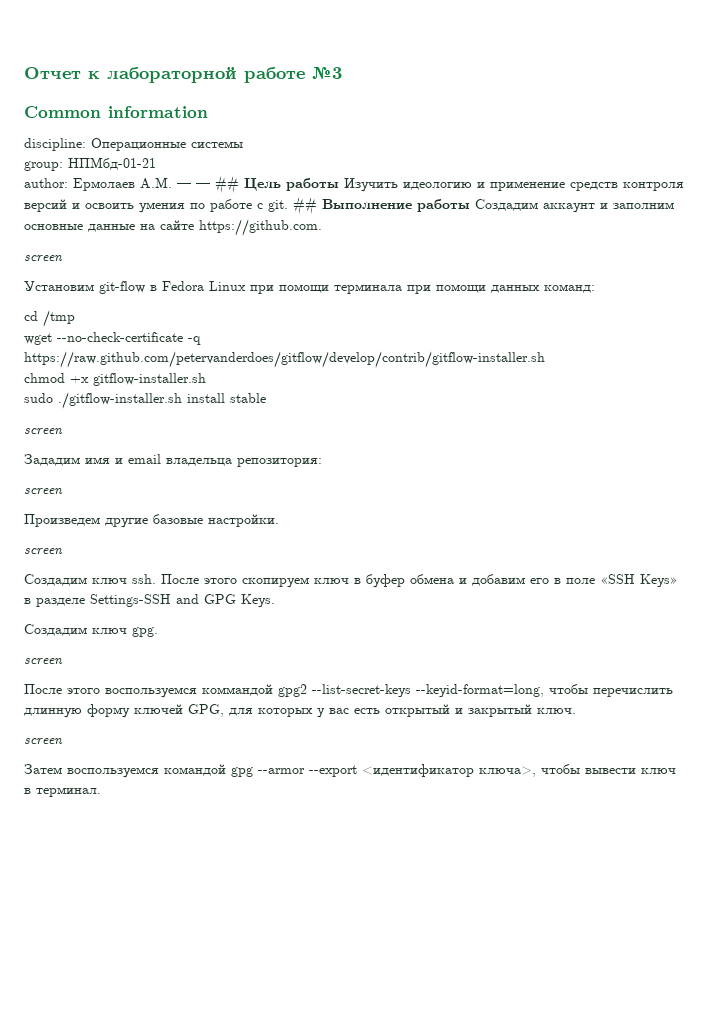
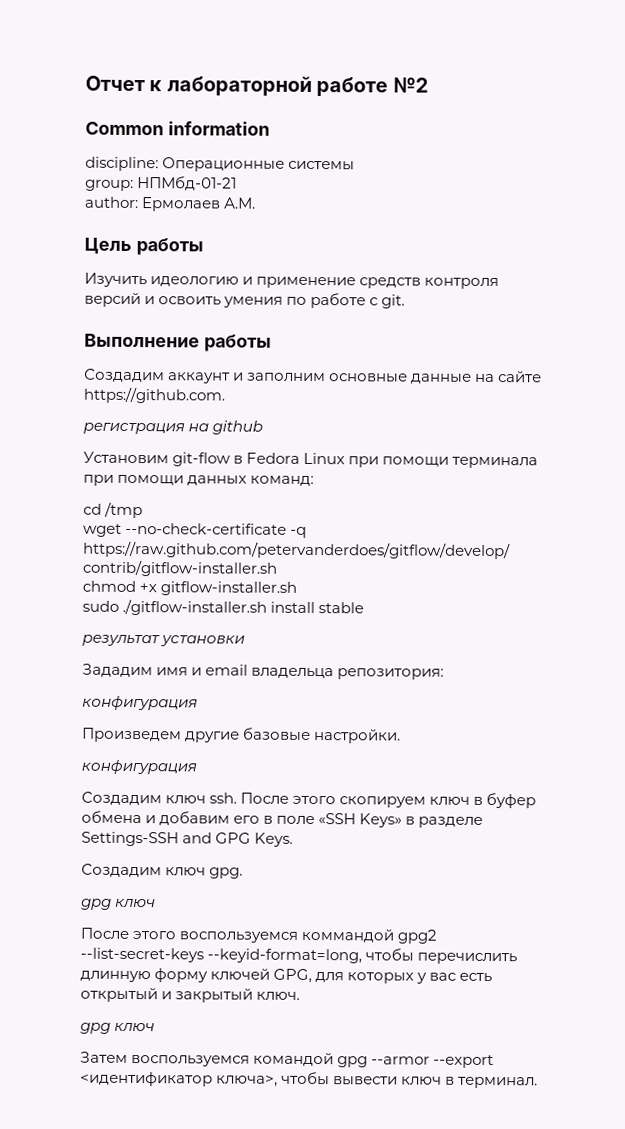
- Отчет к лабораторной работе №3
+ Отчет к лабораторной работе №2
- author: Ермолаев А.М. — — ## Цель работы Изучить идеологию и применение средств контроля версий и освоить умения по работе с git. ## Выполнение работы Создадим аккаунт и заполним основные данные на сайте https://github.com.
- screen
+ author: Ермолаев А.М.
+ Цель работы
+ Изучить идеологию и применение средств контроля версий и освоить умения по работе с git.
+ Выполнение работы
+ Создадим аккаунт и заполним основные данные на сайте https://github.com.
+ регистрация на github
  sudo ./gitflow-installer.sh install stable
- screen
+ результат установки
  Зададим имя и email владельца репозитория:
- screen
+ конфигурация
  Произведем другие базовые настройки.
- screen
+ конфигурация
  Создадим ключ gpg.
- screen
+ gpg ключ
  После этого воспользуемся коммандой gpg2 --list-secret-keys --keyid-format=long, чтобы перечислить длинную форму ключей GPG, для которых у вас есть открытый и закрытый ключ.
- screen
+ gpg ключ

